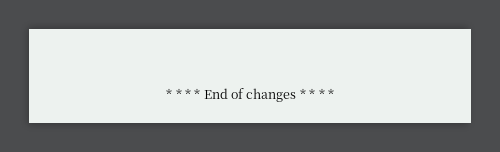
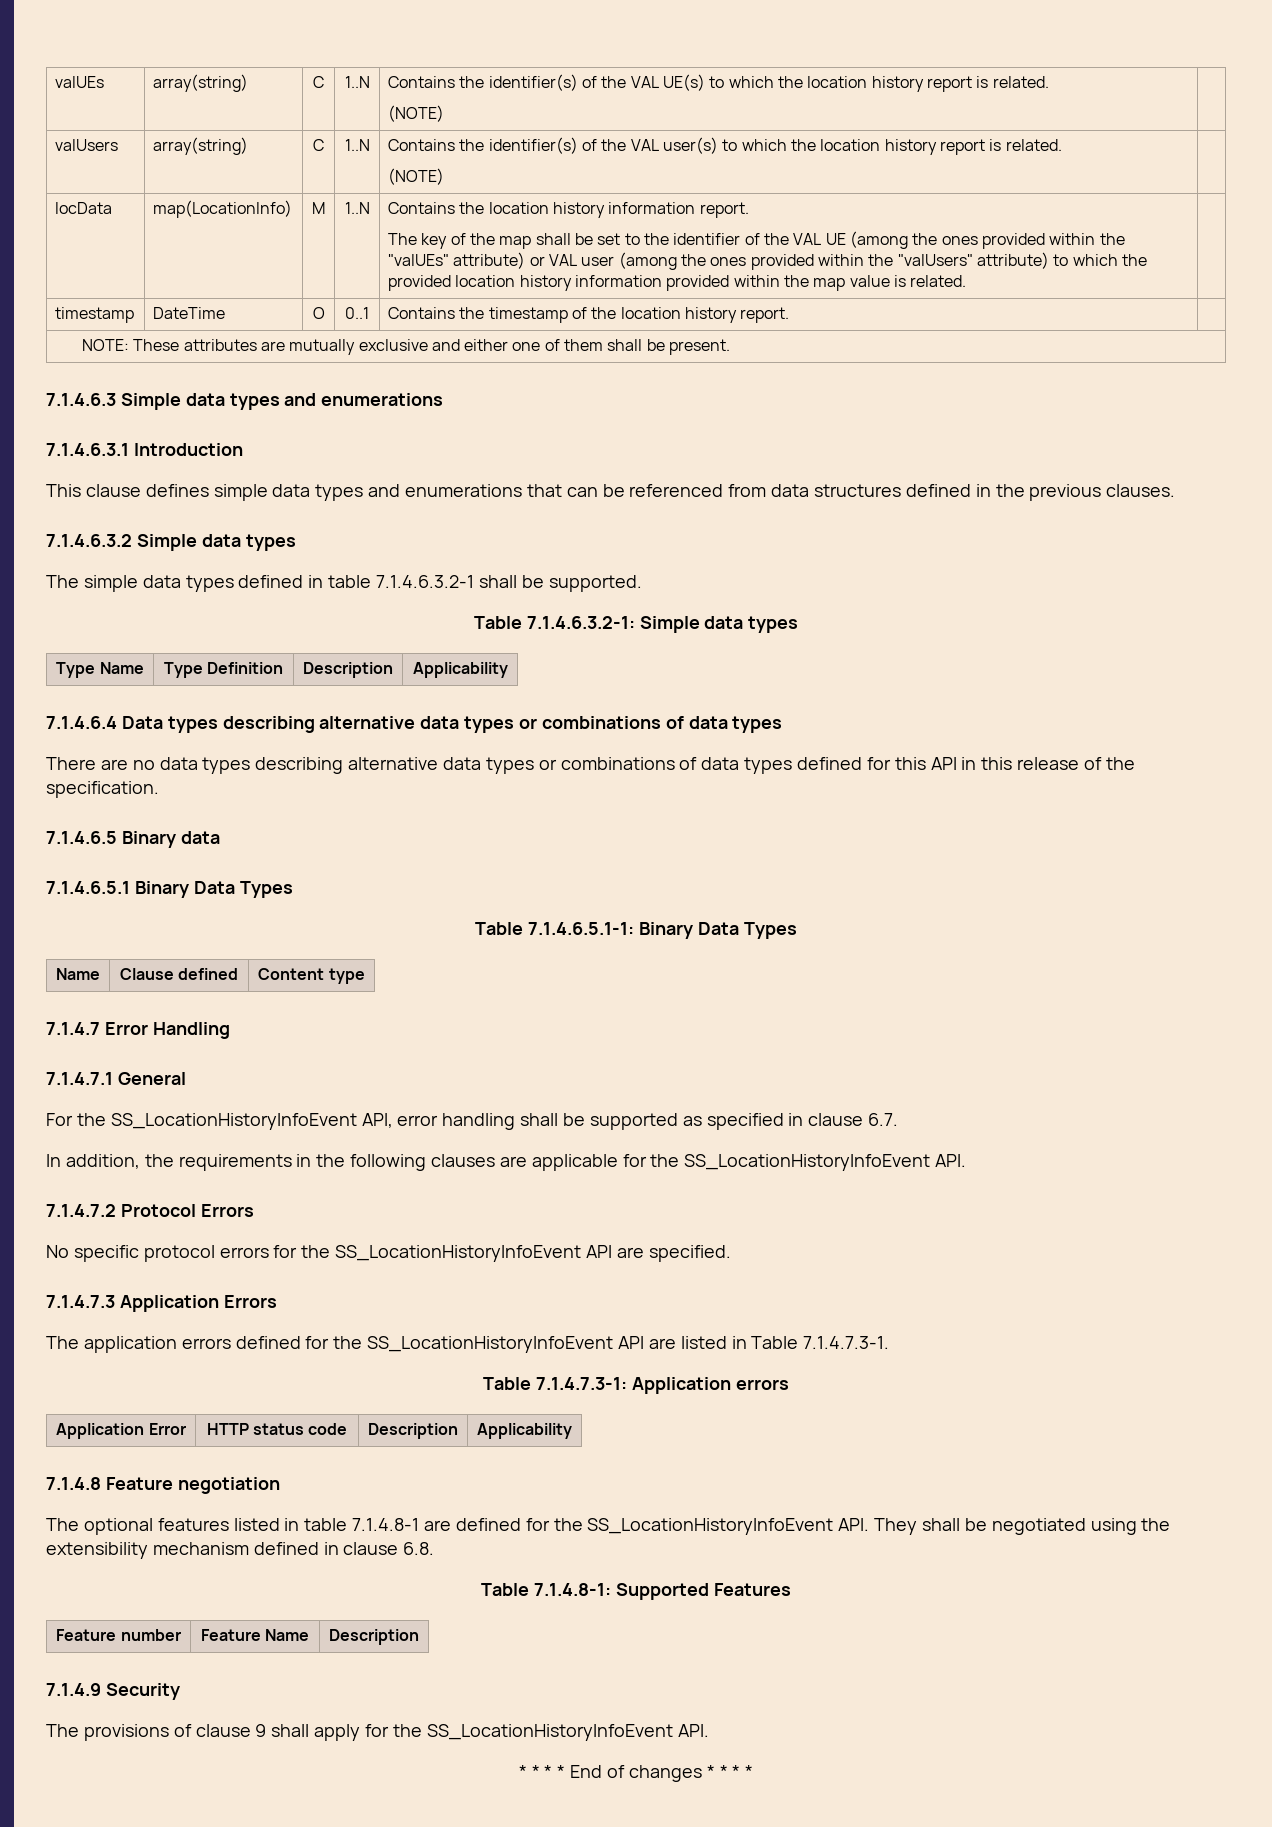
+ valUEs | array(string) | C | 1..N | Contains the identifier(s) of the VAL UE(s) to which the location history report is related.
+ (NOTE) |
+ valUsers | array(string) | C | 1..N | Contains the identifier(s) of the VAL user(s) to which the location history report is related.
+ (NOTE) |
+ locData | map(LocationInfo) | M | 1..N | Contains the location history information report.
+ The key of the map shall be set to the identifier of the VAL UE (among the ones provided within the "valUEs" attribute) or VAL user (among the ones provided within the "valUsers" attribute) to which the provided location history information provided within the map value is related. |
+ timestamp | DateTime | O | 0..1 | Contains the timestamp of the location history report. |
+ NOTE: These attributes are mutually exclusive and either one of them shall be present.
+ 7.1.4.6.3 Simple data types and enumerations
+ 7.1.4.6.3.1 Introduction
+ This clause defines simple data types and enumerations that can be referenced from data structures defined in the previous clauses.
+ 7.1.4.6.3.2 Simple data types
+ The simple data types defined in table 7.1.4.6.3.2-1 shall be supported.
+ Table 7.1.4.6.3.2-1: Simple data types
+ Type Name | Type Definition | Description | Applicability
+ 7.1.4.6.4 Data types describing alternative data types or combinations of data types
+ There are no data types describing alternative data types or combinations of data types defined for this API in this release of the specification.
+ 7.1.4.6.5 Binary data
+ 7.1.4.6.5.1 Binary Data Types
+ Table 7.1.4.6.5.1-1: Binary Data Types
+ Name | Clause defined | Content type
+ 7.1.4.7 Error Handling
+ 7.1.4.7.1 General
+ For the SS_LocationHistoryInfoEvent API, error handling shall be supported as specified in clause 6.7.
+ In addition, the requirements in the following clauses are applicable for the SS_LocationHistoryInfoEvent API.
+ 7.1.4.7.2 Protocol Errors
+ No specific protocol errors for the SS_LocationHistoryInfoEvent API are specified.
+ 7.1.4.7.3 Application Errors
+ The application errors defined for the SS_LocationHistoryInfoEvent API are listed in Table 7.1.4.7.3-1.
+ Table 7.1.4.7.3-1: Application errors
+ Application Error | HTTP status code | Description | Applicability
+ 7.1.4.8 Feature negotiation
+ The optional features listed in table 7.1.4.8-1 are defined for the SS_LocationHistoryInfoEvent API. They shall be negotiated using the extensibility mechanism defined in clause 6.8.
+ Table 7.1.4.8-1: Supported Features
+ Feature number | Feature Name | Description
+ 7.1.4.9 Security
+ The provisions of clause 9 shall apply for the SS_LocationHistoryInfoEvent API.

